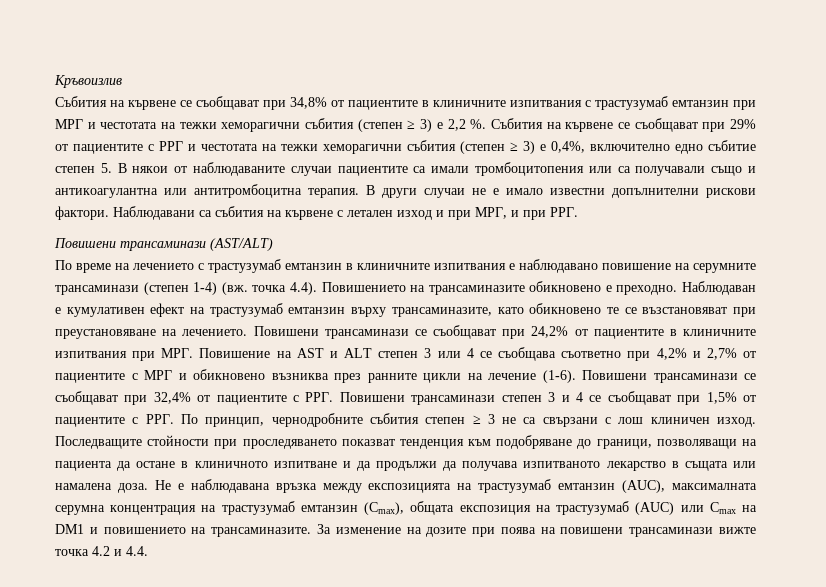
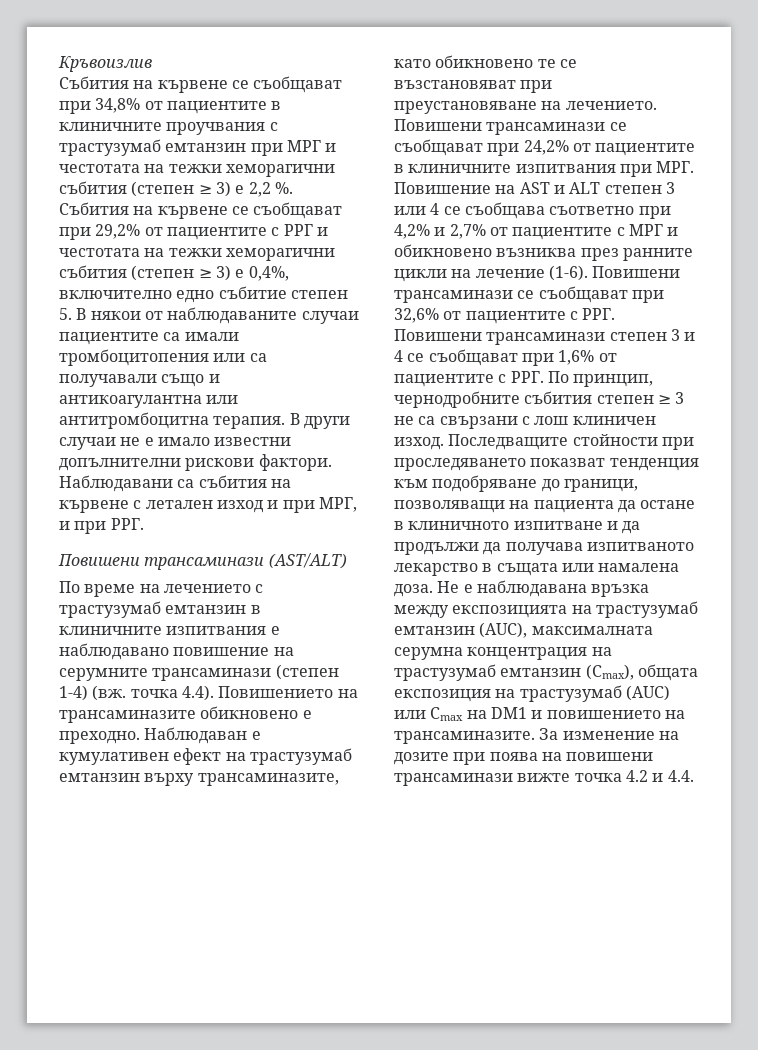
- Събития на кървене се съобщават при 34,8% от пациентите в клиничните изпитвания с трастузумаб емтанзин при МРГ и честотата на тежки хеморагични събития (степен ≥ 3) е 2,2 %.
+ Събития на кървене се съобщават при 34,8% от пациентите в клиничните проучвания с трастузумаб емтанзин при МРГ и честотата на тежки хеморагични събития (степен ≥ 3) е 2,2 %.
- Събития на кървене се съобщават при 29% от пациентите с РРГ и честотата на тежки хеморагични събития (степен ≥ 3) е 0,4%, включително едно събитие степен 5. В някои от наблюдаваните случаи пациентите са имали тромбоцитопения или са получавали също и антикоагулантна или антитромбоцитна терапия.
+ Събития на кървене се съобщават при 29,2% от пациентите с РРГ и честотата на тежки хеморагични събития (степен ≥ 3) е 0,4%, включително едно събитие степен 5. В някои от наблюдаваните случаи пациентите са имали тромбоцитопения или са получавали също и антикоагулантна или антитромбоцитна терапия.
- Повишени трансаминази се съобщават при 32,4% от пациентите с РРГ. Повишени трансаминази степен 3 и 4 се съобщават при 1,5% от пациентите с РРГ. По принцип, чернодробните събития степен ≥ 3 не са свързани с лош клиничен изход.
+ Повишени трансаминази се съобщават при 32,6% от пациентите с РРГ. Повишени трансаминази степен 3 и 4 се съобщават при 1,6% от пациентите с РРГ. По принцип, чернодробните събития степен ≥ 3 не са свързани с лош клиничен изход.

